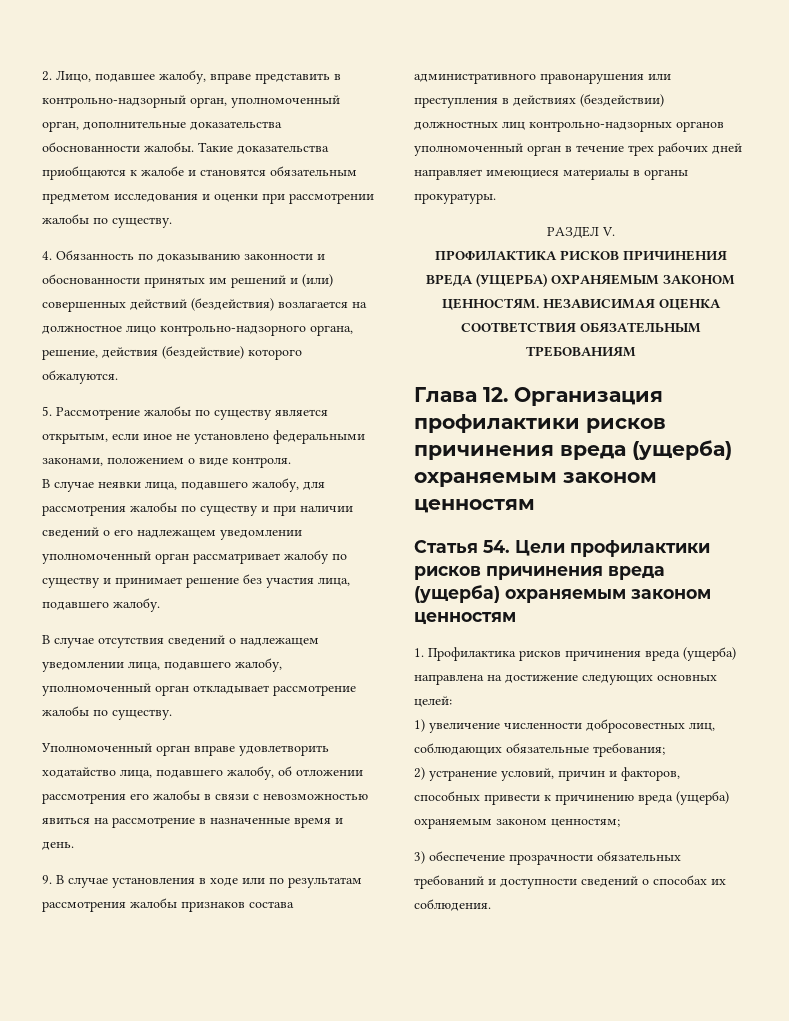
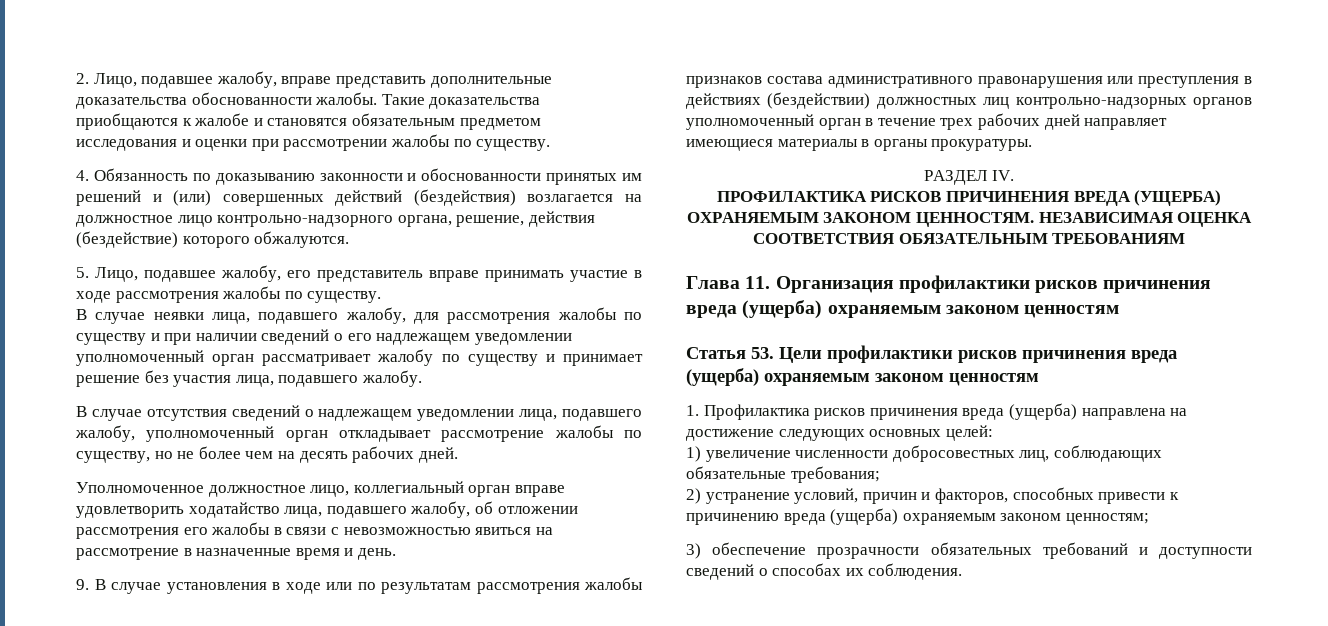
- 2. Лицо, подавшее жалобу, вправе представить в контрольно-надзорный орган, уполномоченный орган, дополнительные доказательства обоснованности жалобы.
+ 2. Лицо, подавшее жалобу, вправе представить дополнительные доказательства обоснованности жалобы.
- 5. Рассмотрение жалобы по существу является открытым, если иное не установлено федеральными законами, положением о виде контроля.
+ 5. Лицо, подавшее жалобу, его представитель вправе принимать участие в ходе рассмотрения жалобы по существу.
- В случае отсутствия сведений о надлежащем уведомлении лица, подавшего жалобу, уполномоченный орган откладывает рассмотрение жалобы по существу.
- Уполномоченный орган вправе удовлетворить ходатайство лица, подавшего жалобу, об отложении рассмотрения его жалобы в связи с невозможностью явиться на рассмотрение в назначенные время и день.
+ В случае отсутствия сведений о надлежащем уведомлении лица, подавшего жалобу, уполномоченный орган откладывает рассмотрение жалобы по существу, но не более чем на десять рабочих дней.
+ Уполномоченное должностное лицо, коллегиальный орган вправе удовлетворить ходатайство лица, подавшего жалобу, об отложении рассмотрения его жалобы в связи с невозможностью явиться на рассмотрение в назначенные время и день.
- РАЗДЕЛ V.
+ РАЗДЕЛ IV.
- Глава 12. Организация профилактики рисков причинения вреда (ущерба) охраняемым законом ценностям
+ Глава 11. Организация профилактики рисков причинения вреда (ущерба) охраняемым законом ценностям
- Статья 54. Цели профилактики рисков причинения вреда (ущерба) охраняемым законом ценностям
+ Статья 53. Цели профилактики рисков причинения вреда (ущерба) охраняемым законом ценностям

